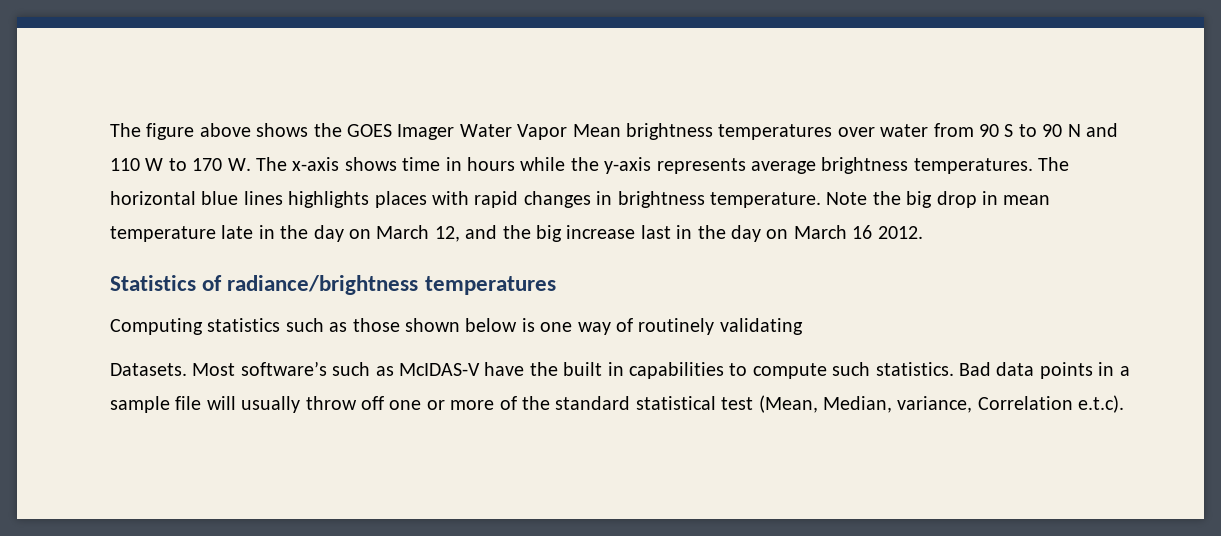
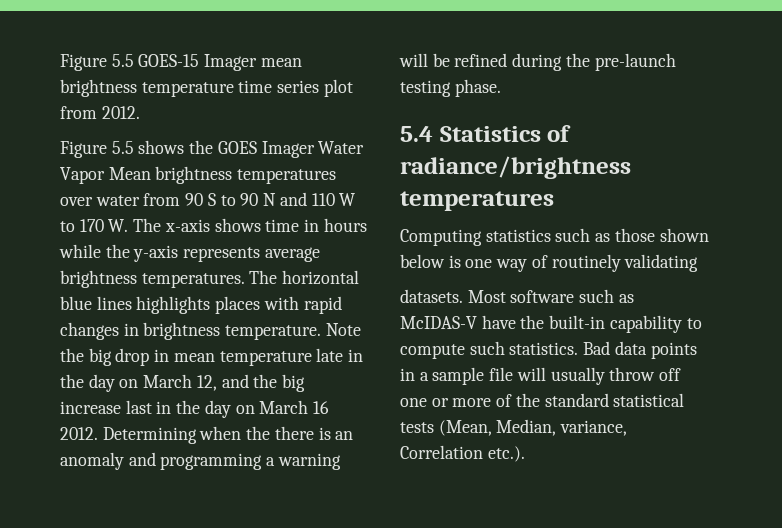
- The figure above shows the GOES Imager Water Vapor Mean brightness temperatures over water from 90 S to 90 N and 110 W to 170 W. The x-axis shows time in hours while the y-axis represents average brightness temperatures.
+ Figure 5.5 GOES-15 Imager mean brightness temperature time series plot from 2012.
+ Figure 5.5 shows the GOES Imager Water Vapor Mean brightness temperatures over water from 90 S to 90 N and 110 W to 170 W. The x-axis shows time in hours while the y-axis represents average brightness temperatures.
- Note the big drop in mean temperature late in the day on March 12, and the big increase last in the day on March 16 2012.
- Statistics of radiance/brightness temperatures
+ Note the big drop in mean temperature late in the day on March 12, and the big increase last in the day on March 16 2012. Determining when the there is an anomaly and programming a warning will be refined during the pre-launch testing phase.
+ 5.4 Statistics of radiance/brightness temperatures
- Datasets. Most software’s such as McIDAS-V have the built in capabilities to compute such statistics.
+ datasets. Most software such as McIDAS-V have the built-in capability to compute such statistics.
- Bad data points in a sample file will usually throw off one or more of the standard statistical test (Mean, Median, variance, Correlation e.t.c).
+ Bad data points in a sample file will usually throw off one or more of the standard statistical tests (Mean, Median, variance, Correlation etc.).

